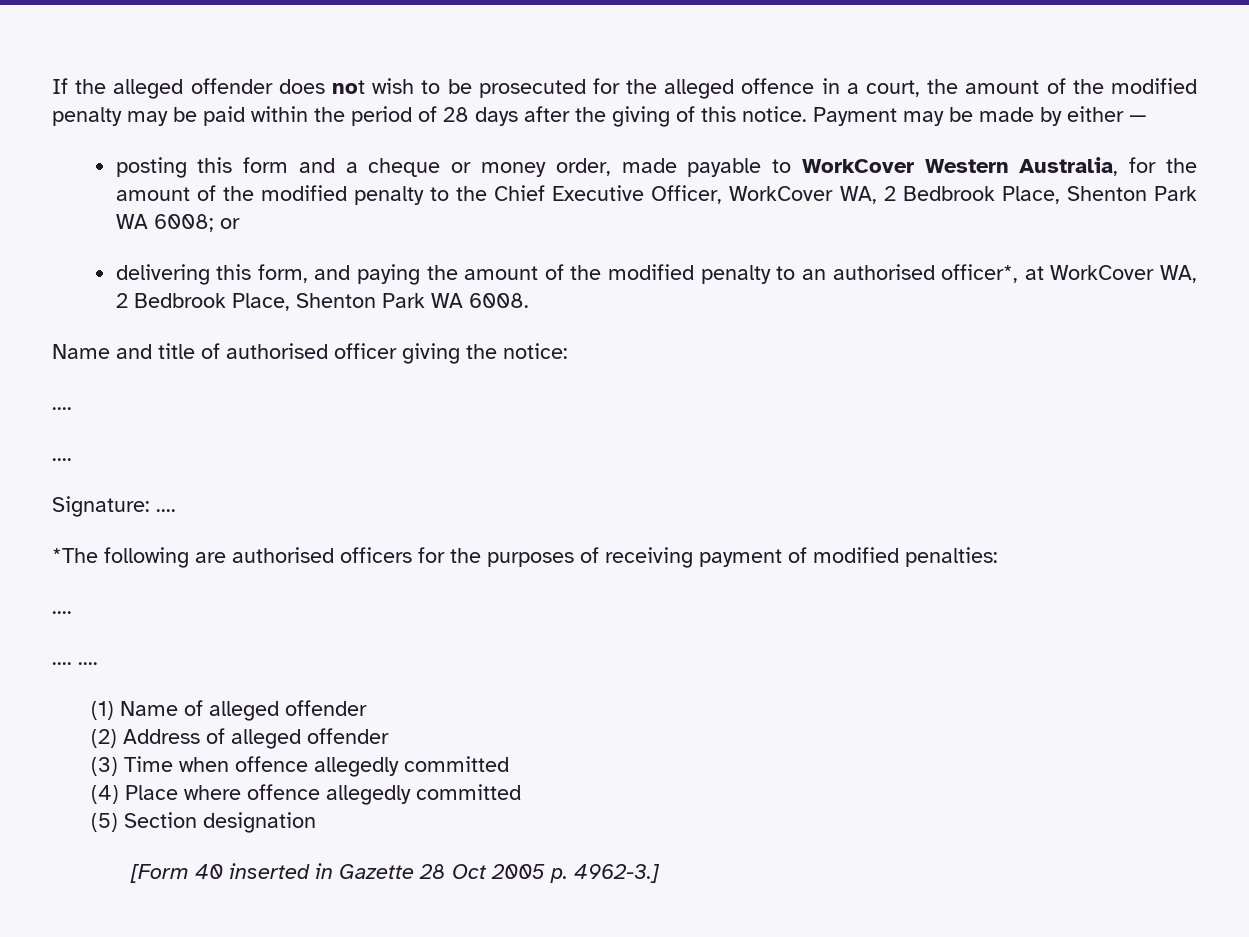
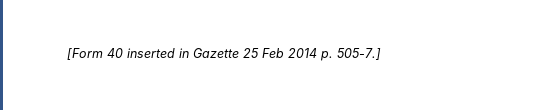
- If the alleged offender does not wish to be prosecuted for the alleged offence in a court, the amount of the modified penalty may be paid within the period of 28 days after the giving of this notice. Payment may be made by either —
- posting this form and a cheque or money order, made payable to WorkCover Western Australia, for the amount of the modified penalty to the Chief Executive Officer, WorkCover WA, 2 Bedbrook Place, Shenton Park WA 6008; or
- delivering this form, and paying the amount of the modified penalty to an authorised officer*, at WorkCover WA, 2 Bedbrook Place, Shenton Park WA 6008.
- Name and title of authorised officer giving the notice:
- ....
- ....
- Signature: ....
- *The following are authorised officers for the purposes of receiving payment of modified penalties:
- ....
- .... ....
- (1) Name of alleged offender
- (2) Address of alleged offender
- (3) Time when offence allegedly committed
- (4) Place where offence allegedly committed
- (5) Section designation
- [Form 40 inserted in Gazette 28 Oct 2005 p. 4962-3.]
+ [Form 40 inserted in Gazette 25 Feb 2014 p. 505-7.]

